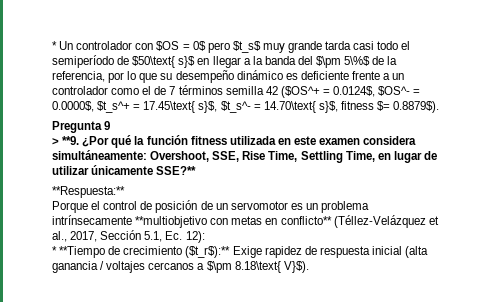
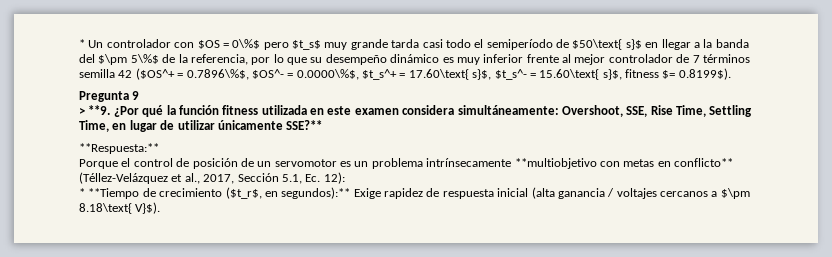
- * Un controlador con $OS = 0$ pero $t_s$ muy grande tarda casi todo el semiperíodo de $50\text{ s}$ en llegar a la banda del $\pm 5\%$ de la referencia, por lo que su desempeño dinámico es deficiente frente a un controlador como el de 7 términos semilla 42 ($OS^+ = 0.0124$, $OS^- = 0.0000$, $t_s^+ = 17.45\text{ s}$, $t_s^- = 14.70\text{ s}$, fitness $= 0.8879$).
+ * Un controlador con $OS = 0\%$ pero $t_s$ muy grande tarda casi todo el semiperíodo de $50\text{ s}$ en llegar a la banda del $\pm 5\%$ de la referencia, por lo que su desempeño dinámico es muy inferior frente al mejor controlador de 7 términos semilla 42 ($OS^+ = 0.7896\%$, $OS^- = 0.0000\%$, $t_s^+ = 17.60\text{ s}$, $t_s^- = 15.60\text{ s}$, fitness $= 0.8199$).
- * **Tiempo de crecimiento ($t_r$):** Exige rapidez de respuesta inicial (alta ganancia / voltajes cercanos a $\pm 8.18\text{ V}$).
+ * **Tiempo de crecimiento ($t_r$, en segundos):** Exige rapidez de respuesta inicial (alta ganancia / voltajes cercanos a $\pm 8.18\text{ V}$).

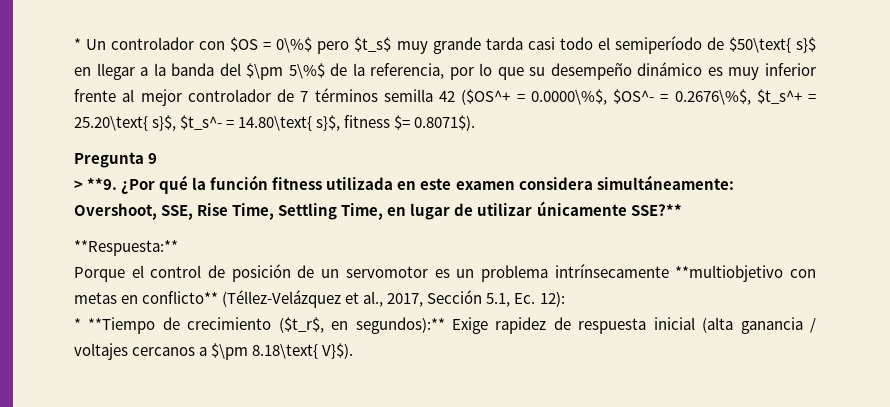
- * Un controlador con $OS = 0\%$ pero $t_s$ muy grande tarda casi todo el semiperíodo de $50\text{ s}$ en llegar a la banda del $\pm 5\%$ de la referencia, por lo que su desempeño dinámico es muy inferior frente al mejor controlador de 7 términos semilla 42 ($OS^+ = 0.7896\%$, $OS^- = 0.0000\%$, $t_s^+ = 17.60\text{ s}$, $t_s^- = 15.60\text{ s}$, fitness $= 0.8199$).
+ * Un controlador con $OS = 0\%$ pero $t_s$ muy grande tarda casi todo el semiperíodo de $50\text{ s}$ en llegar a la banda del $\pm 5\%$ de la referencia, por lo que su desempeño dinámico es muy inferior frente al mejor controlador de 7 términos semilla 42 ($OS^+ = 0.0000\%$, $OS^- = 0.2676\%$, $t_s^+ = 25.20\text{ s}$, $t_s^- = 14.80\text{ s}$, fitness $= 0.8071$).

